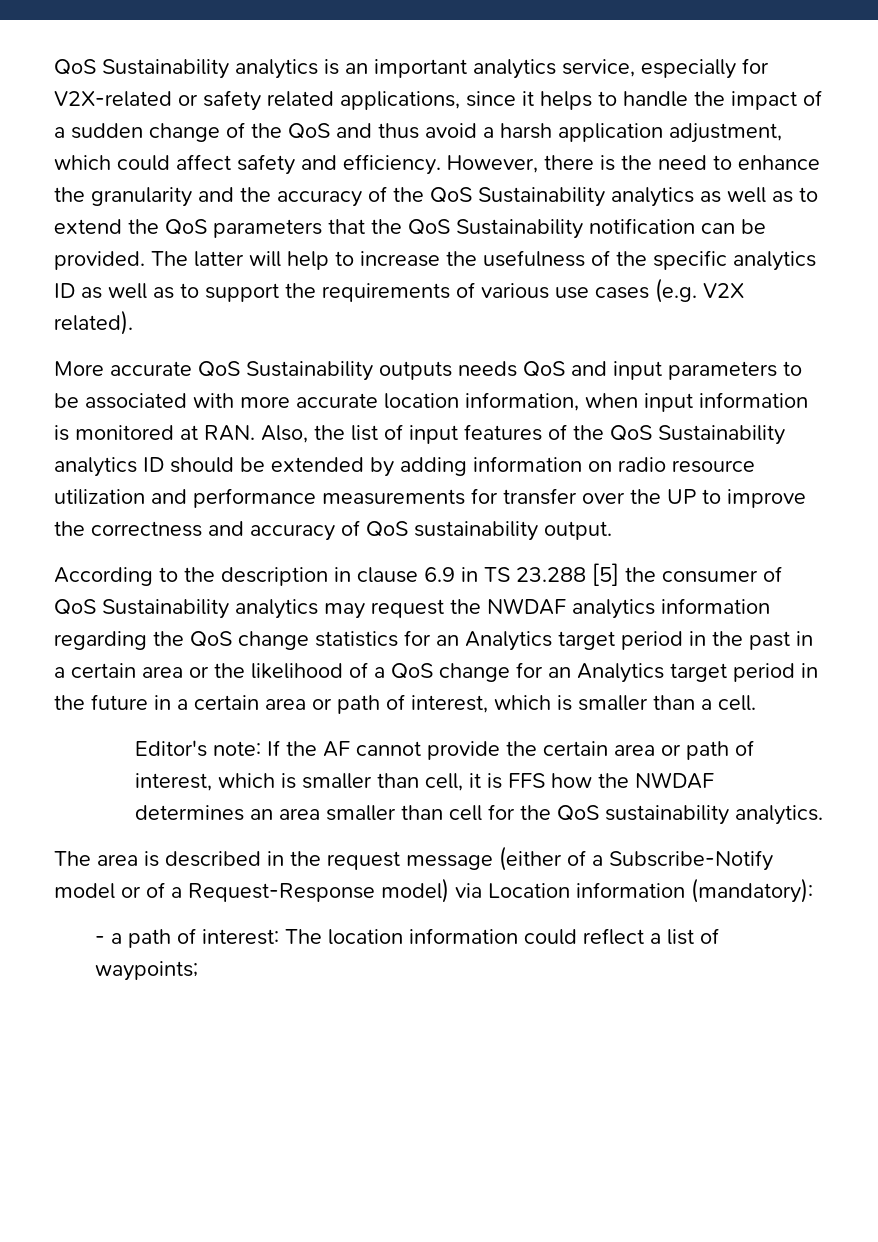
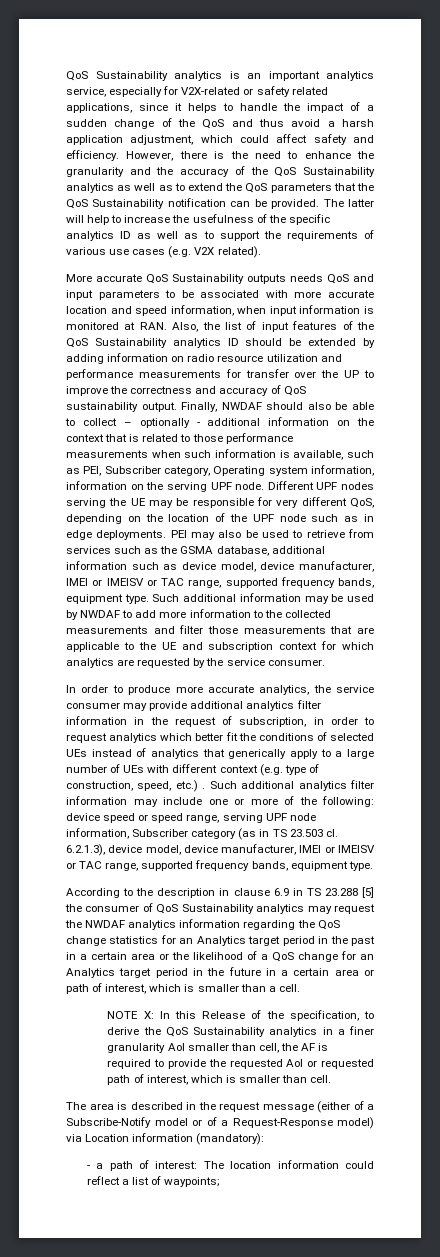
- More accurate QoS Sustainability outputs needs QoS and input parameters to be associated with more accurate location information, when input information is monitored at RAN. Also, the list of input features of the QoS Sustainability analytics ID should be extended by adding information on radio resource utilization and performance measurements for transfer over the UP to improve the correctness and accuracy of QoS sustainability output.
+ More accurate QoS Sustainability outputs needs QoS and input parameters to be associated with more accurate location and speed information, when input information is monitored at RAN. Also, the list of input features of the QoS Sustainability analytics ID should be extended by adding information on radio resource utilization and performance measurements for transfer over the UP to improve the correctness and accuracy of QoS sustainability output. Finally, NWDAF should also be able to collect – optionally - additional information on the context that is related to those performance measurements when such information is available, such as PEI, Subscriber category, Operating system information, information on the serving UPF node. Different UPF nodes serving the UE may be responsible for very different QoS, depending on the location of the UPF node such as in edge deployments. PEI may also be used to retrieve from services such as the GSMA database, additional information such as device model, device manufacturer, IMEI or IMEISV or TAC range, supported frequency bands, equipment type. Such additional information may be used by NWDAF to add more information to the collected measurements and filter those measurements that are applicable to the UE and subscription context for which analytics are requested by the service consumer.
+ In order to produce more accurate analytics, the service consumer may provide additional analytics filter information in the request of subscription, in order to request analytics which better fit the conditions of selected UEs instead of analytics that generically apply to a large number of UEs with different context (e.g. type of construction, speed, etc.) . Such additional analytics filter information may include one or more of the following: device speed or speed range, serving UPF node information, Subscriber category (as in TS 23.503 cl. 6.2.1.3), device model, device manufacturer, IMEI or IMEISV or TAC range, supported frequency bands, equipment type.
- Editor's note: If the AF cannot provide the certain area or path of interest, which is smaller than cell, it is FFS how the NWDAF determines an area smaller than cell for the QoS sustainability analytics.
+ NOTE X: In this Release of the specification, to derive the QoS Sustainability analytics in a finer granularity AoI smaller than cell, the AF is required to provide the requested AoI or requested path of interest, which is smaller than cell.

